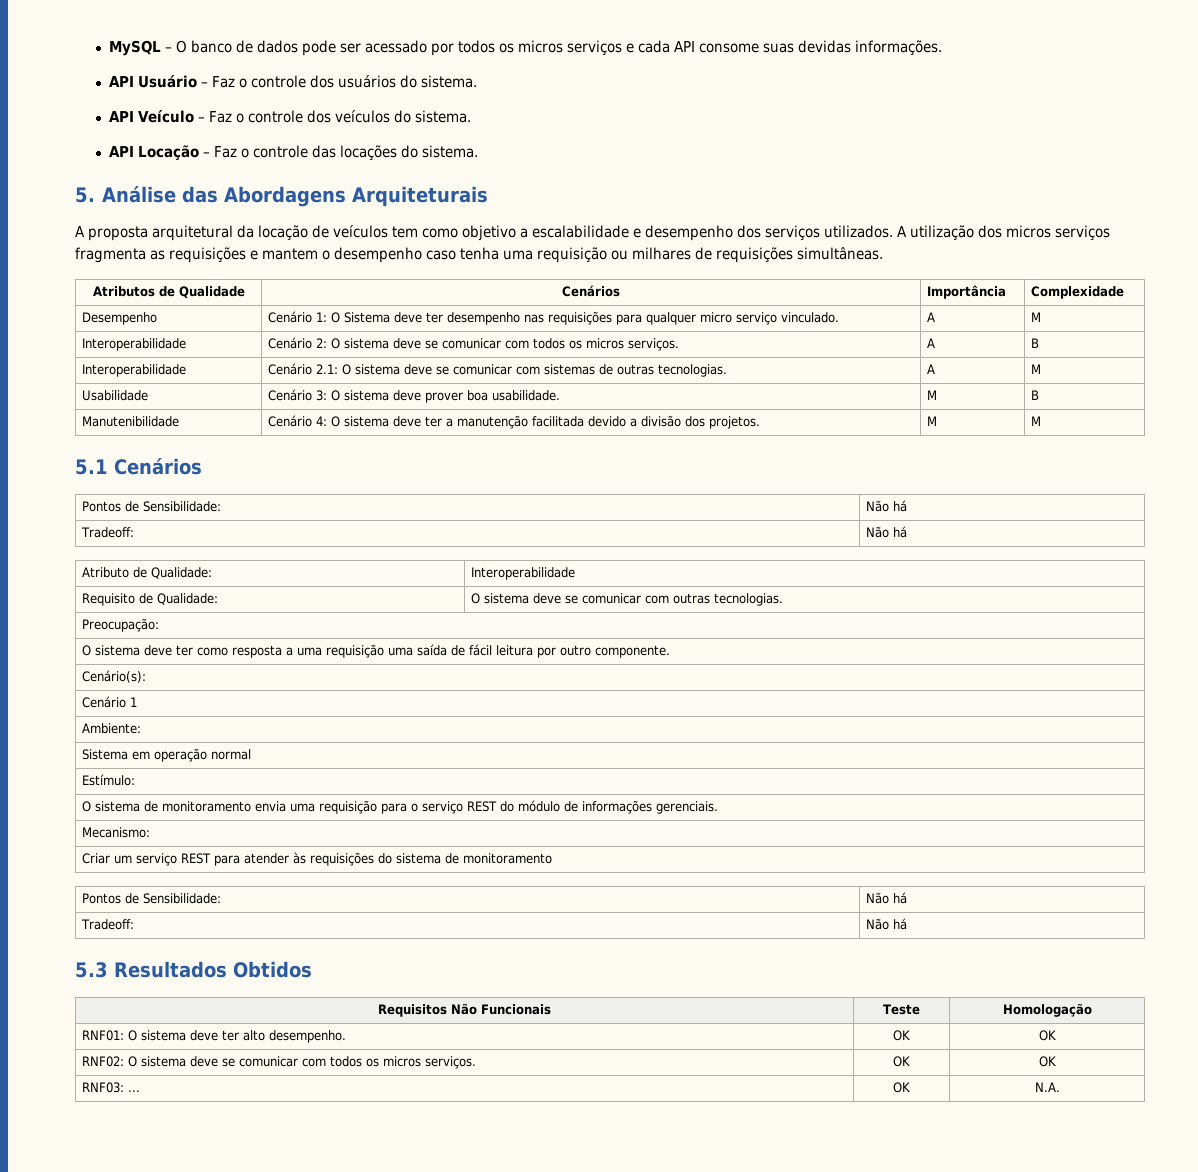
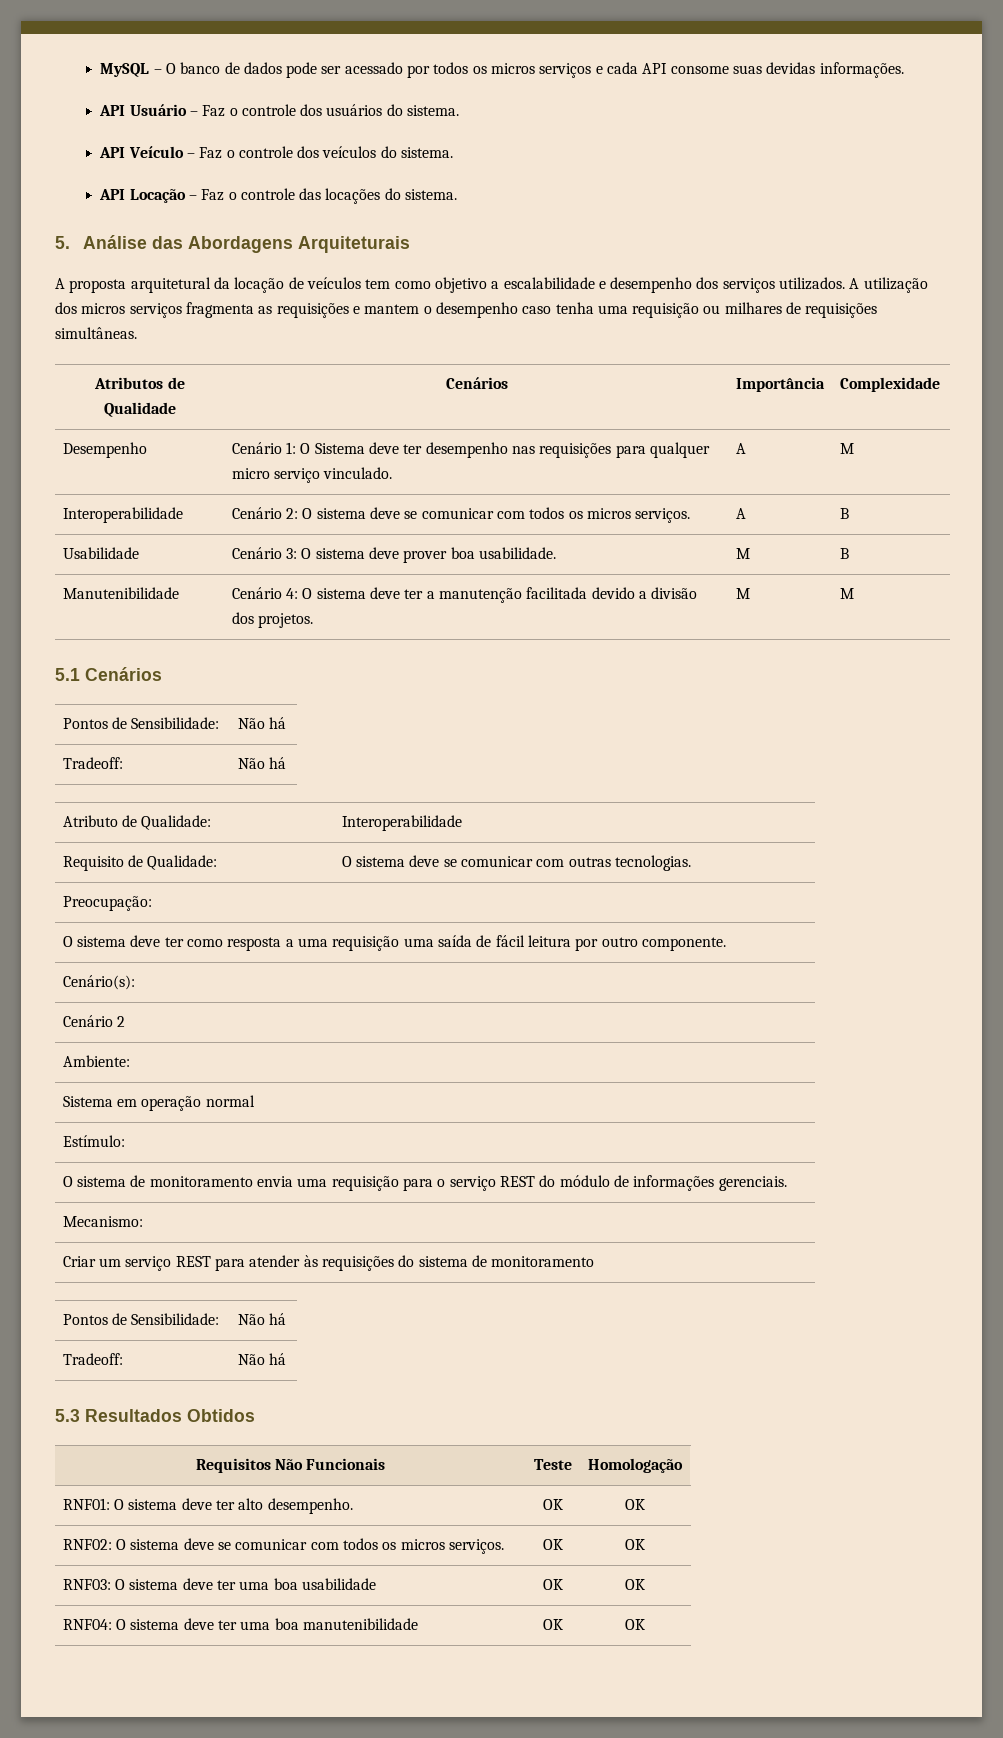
- Interoperabilidade | Cenário 2.1: O sistema deve se comunicar com sistemas de outras tecnologias. | A | M
- Cenário 1
+ Cenário 2
- RNF03: ... | OK | N.A.
+ RNF03: O sistema deve ter uma boa usabilidade | OK | OK
+ RNF04: O sistema deve ter uma boa manutenibilidade | OK | OK

